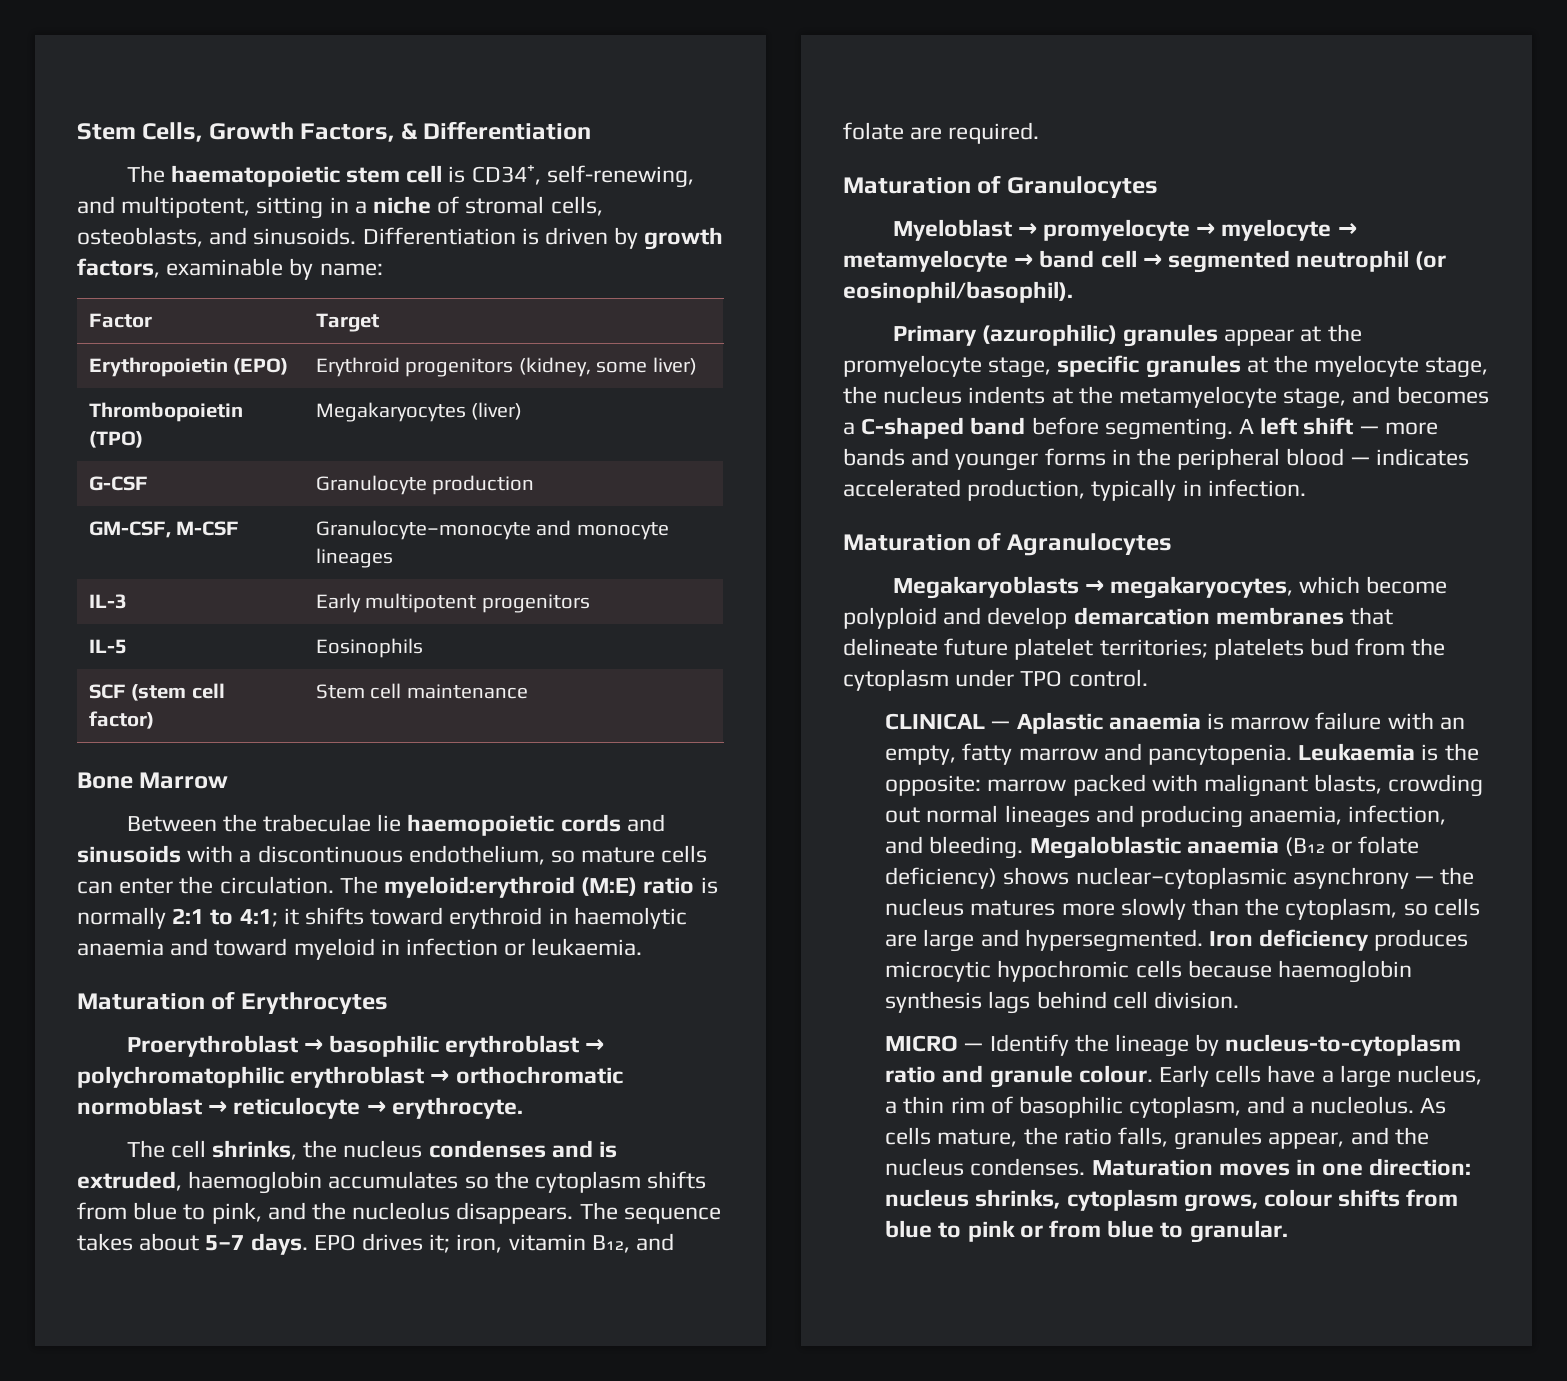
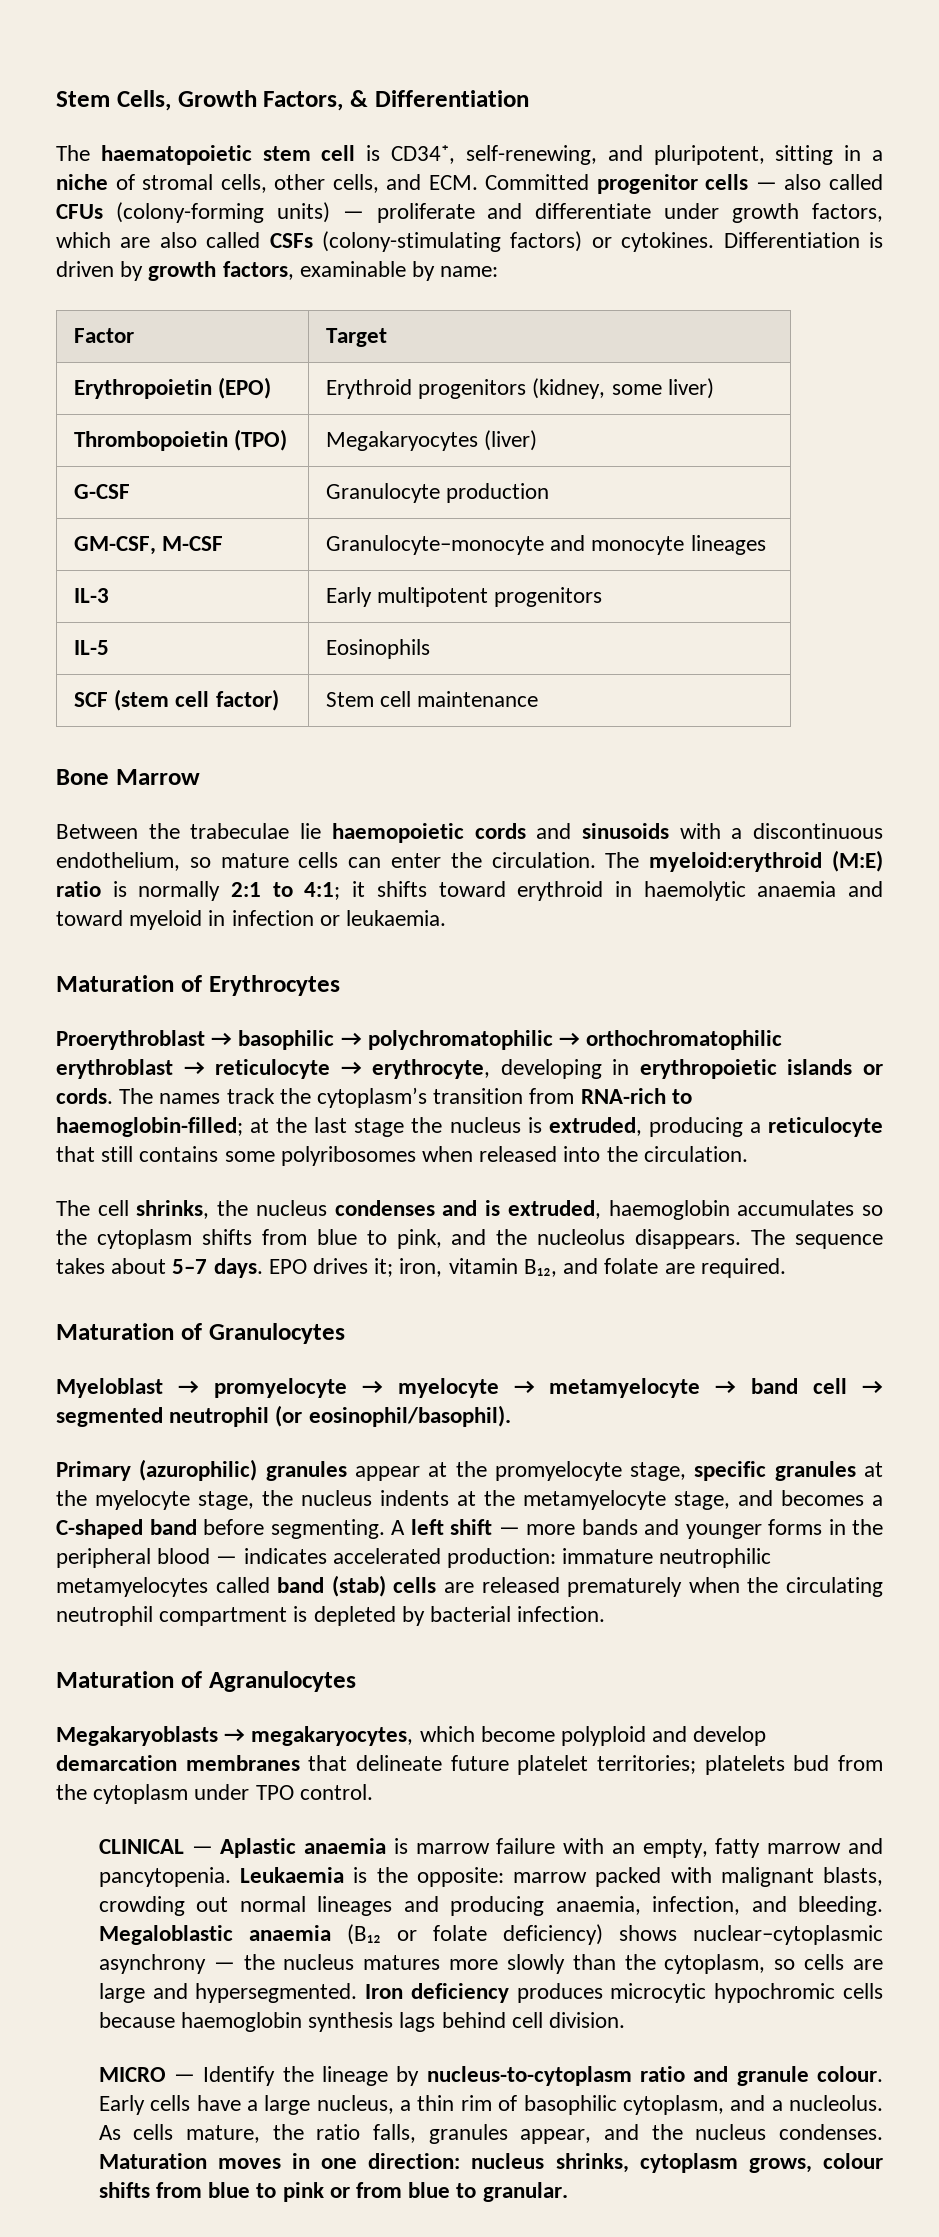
- The haematopoietic stem cell is CD34⁺, self-renewing, and multipotent, sitting in a niche of stromal cells, osteoblasts, and sinusoids.
+ The haematopoietic stem cell is CD34⁺, self-renewing, and pluripotent, sitting in a niche of stromal cells, other cells, and ECM. Committed progenitor cells — also called CFUs (colony-forming units) — proliferate and differentiate under growth factors, which are also called CSFs (colony-stimulating factors) or cytokines.
- Proerythroblast → basophilic erythroblast → polychromatophilic erythroblast → orthochromatic normoblast → reticulocyte → erythrocyte.
+ Proerythroblast → basophilic → polychromatophilic → orthochromatophilic erythroblast → reticulocyte → erythrocyte, developing in erythropoietic islands or cords. The names track the cytoplasm’s transition from RNA-rich to haemoglobin-filled; at the last stage the nucleus is extruded, producing a reticulocyte that still contains some polyribosomes when released into the circulation.
- A left shift — more bands and younger forms in the peripheral blood — indicates accelerated production, typically in infection.
+ A left shift — more bands and younger forms in the peripheral blood — indicates accelerated production: immature neutrophilic metamyelocytes called band (stab) cells are released prematurely when the circulating neutrophil compartment is depleted by bacterial infection.

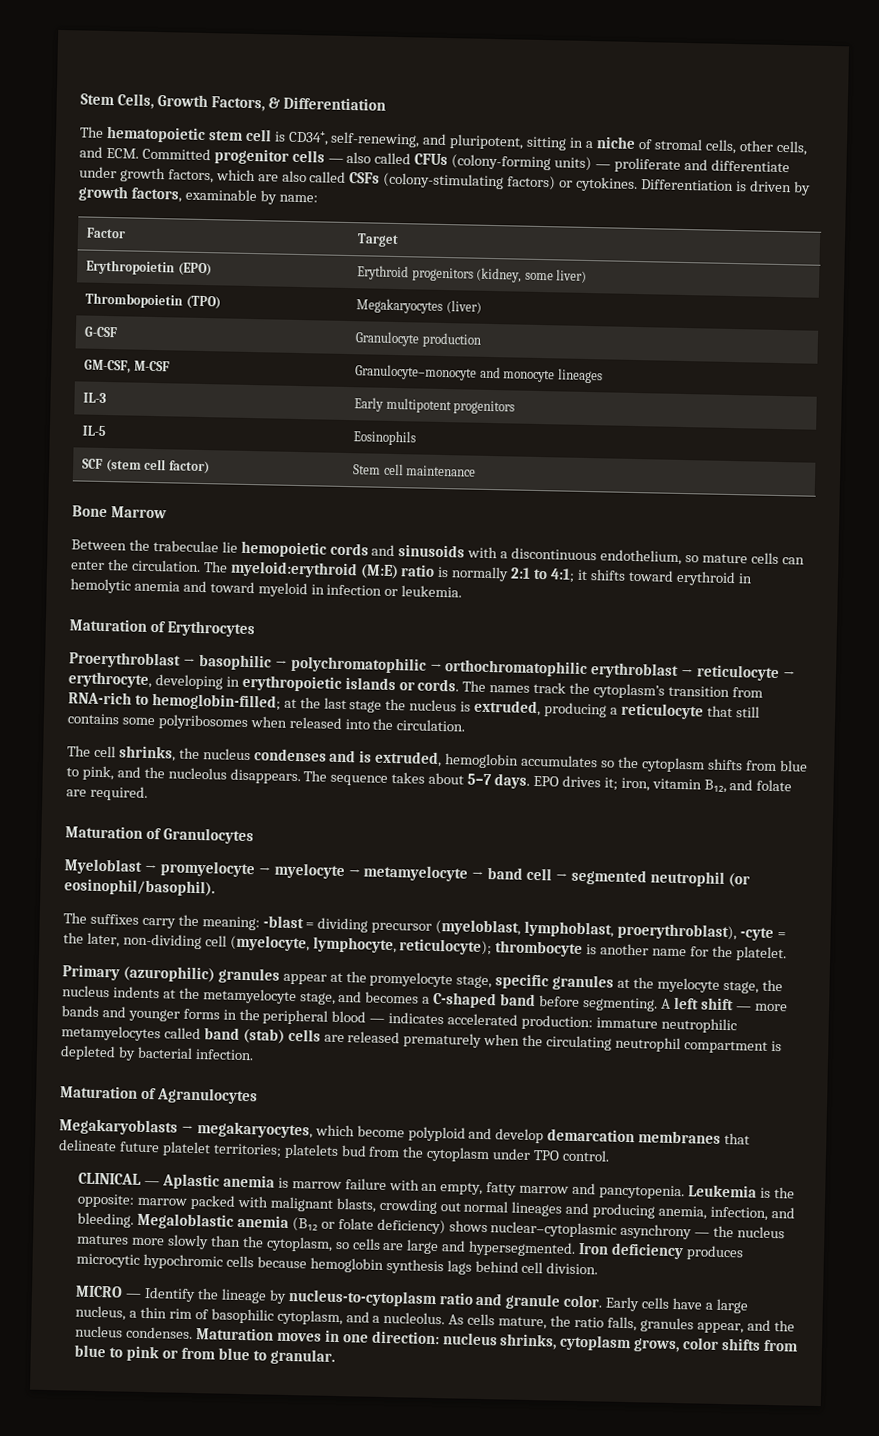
- The haematopoietic stem cell is CD34⁺, self-renewing, and pluripotent, sitting in a niche of stromal cells, other cells, and ECM. Committed progenitor cells — also called CFUs (colony-forming units) — proliferate and differentiate under growth factors, which are also called CSFs (colony-stimulating factors) or cytokines.
+ The hematopoietic stem cell is CD34⁺, self-renewing, and pluripotent, sitting in a niche of stromal cells, other cells, and ECM. Committed progenitor cells — also called CFUs (colony-forming units) — proliferate and differentiate under growth factors, which are also called CSFs (colony-stimulating factors) or cytokines.
- Between the trabeculae lie haemopoietic cords and sinusoids with a discontinuous endothelium, so mature cells can enter the circulation.
+ Between the trabeculae lie hemopoietic cords and sinusoids with a discontinuous endothelium, so mature cells can enter the circulation.
- The myeloid:erythroid (M:E) ratio is normally 2:1 to 4:1; it shifts toward erythroid in haemolytic anaemia and toward myeloid in infection or leukaemia.
+ The myeloid:erythroid (M:E) ratio is normally 2:1 to 4:1; it shifts toward erythroid in hemolytic anemia and toward myeloid in infection or leukemia.
- The names track the cytoplasm’s transition from RNA-rich to haemoglobin-filled; at the last stage the nucleus is extruded, producing a reticulocyte that still contains some polyribosomes when released into the circulation.
+ The names track the cytoplasm’s transition from RNA-rich to hemoglobin-filled; at the last stage the nucleus is extruded, producing a reticulocyte that still contains some polyribosomes when released into the circulation.
- The cell shrinks, the nucleus condenses and is extruded, haemoglobin accumulates so the cytoplasm shifts from blue to pink, and the nucleolus disappears.
+ The cell shrinks, the nucleus condenses and is extruded, hemoglobin accumulates so the cytoplasm shifts from blue to pink, and the nucleolus disappears.
+ The suffixes carry the meaning: -blast = dividing precursor (myeloblast, lymphoblast, proerythroblast), -cyte = the later, non-dividing cell (myelocyte, lymphocyte, reticulocyte); thrombocyte is another name for the platelet.
- CLINICAL — Aplastic anaemia is marrow failure with an empty, fatty marrow and pancytopenia.
+ CLINICAL — Aplastic anemia is marrow failure with an empty, fatty marrow and pancytopenia.
- Leukaemia is the opposite: marrow packed with malignant blasts, crowding out normal lineages and producing anaemia, infection, and bleeding.
+ Leukemia is the opposite: marrow packed with malignant blasts, crowding out normal lineages and producing anemia, infection, and bleeding.
- Megaloblastic anaemia (B₁₂ or folate deficiency) shows nuclear–cytoplasmic asynchrony — the nucleus matures more slowly than the cytoplasm, so cells are large and hypersegmented.
+ Megaloblastic anemia (B₁₂ or folate deficiency) shows nuclear–cytoplasmic asynchrony — the nucleus matures more slowly than the cytoplasm, so cells are large and hypersegmented.
- Iron deficiency produces microcytic hypochromic cells because haemoglobin synthesis lags behind cell division.
+ Iron deficiency produces microcytic hypochromic cells because hemoglobin synthesis lags behind cell division.
- MICRO — Identify the lineage by nucleus-to-cytoplasm ratio and granule colour.
+ MICRO — Identify the lineage by nucleus-to-cytoplasm ratio and granule color.
- Maturation moves in one direction: nucleus shrinks, cytoplasm grows, colour shifts from blue to pink or from blue to granular.
+ Maturation moves in one direction: nucleus shrinks, cytoplasm grows, color shifts from blue to pink or from blue to granular.

